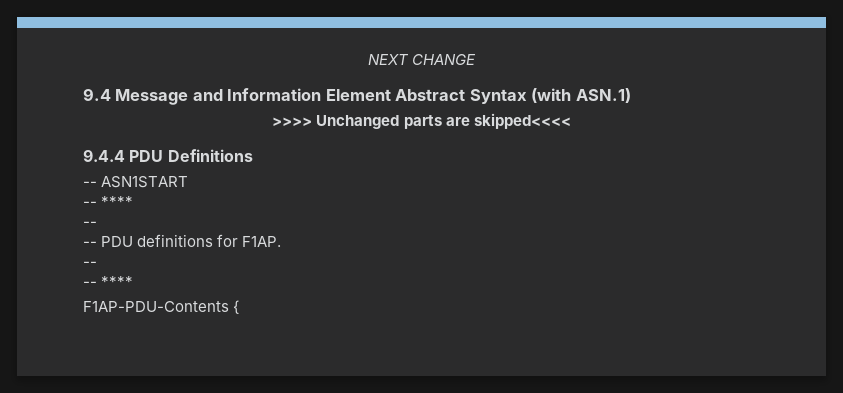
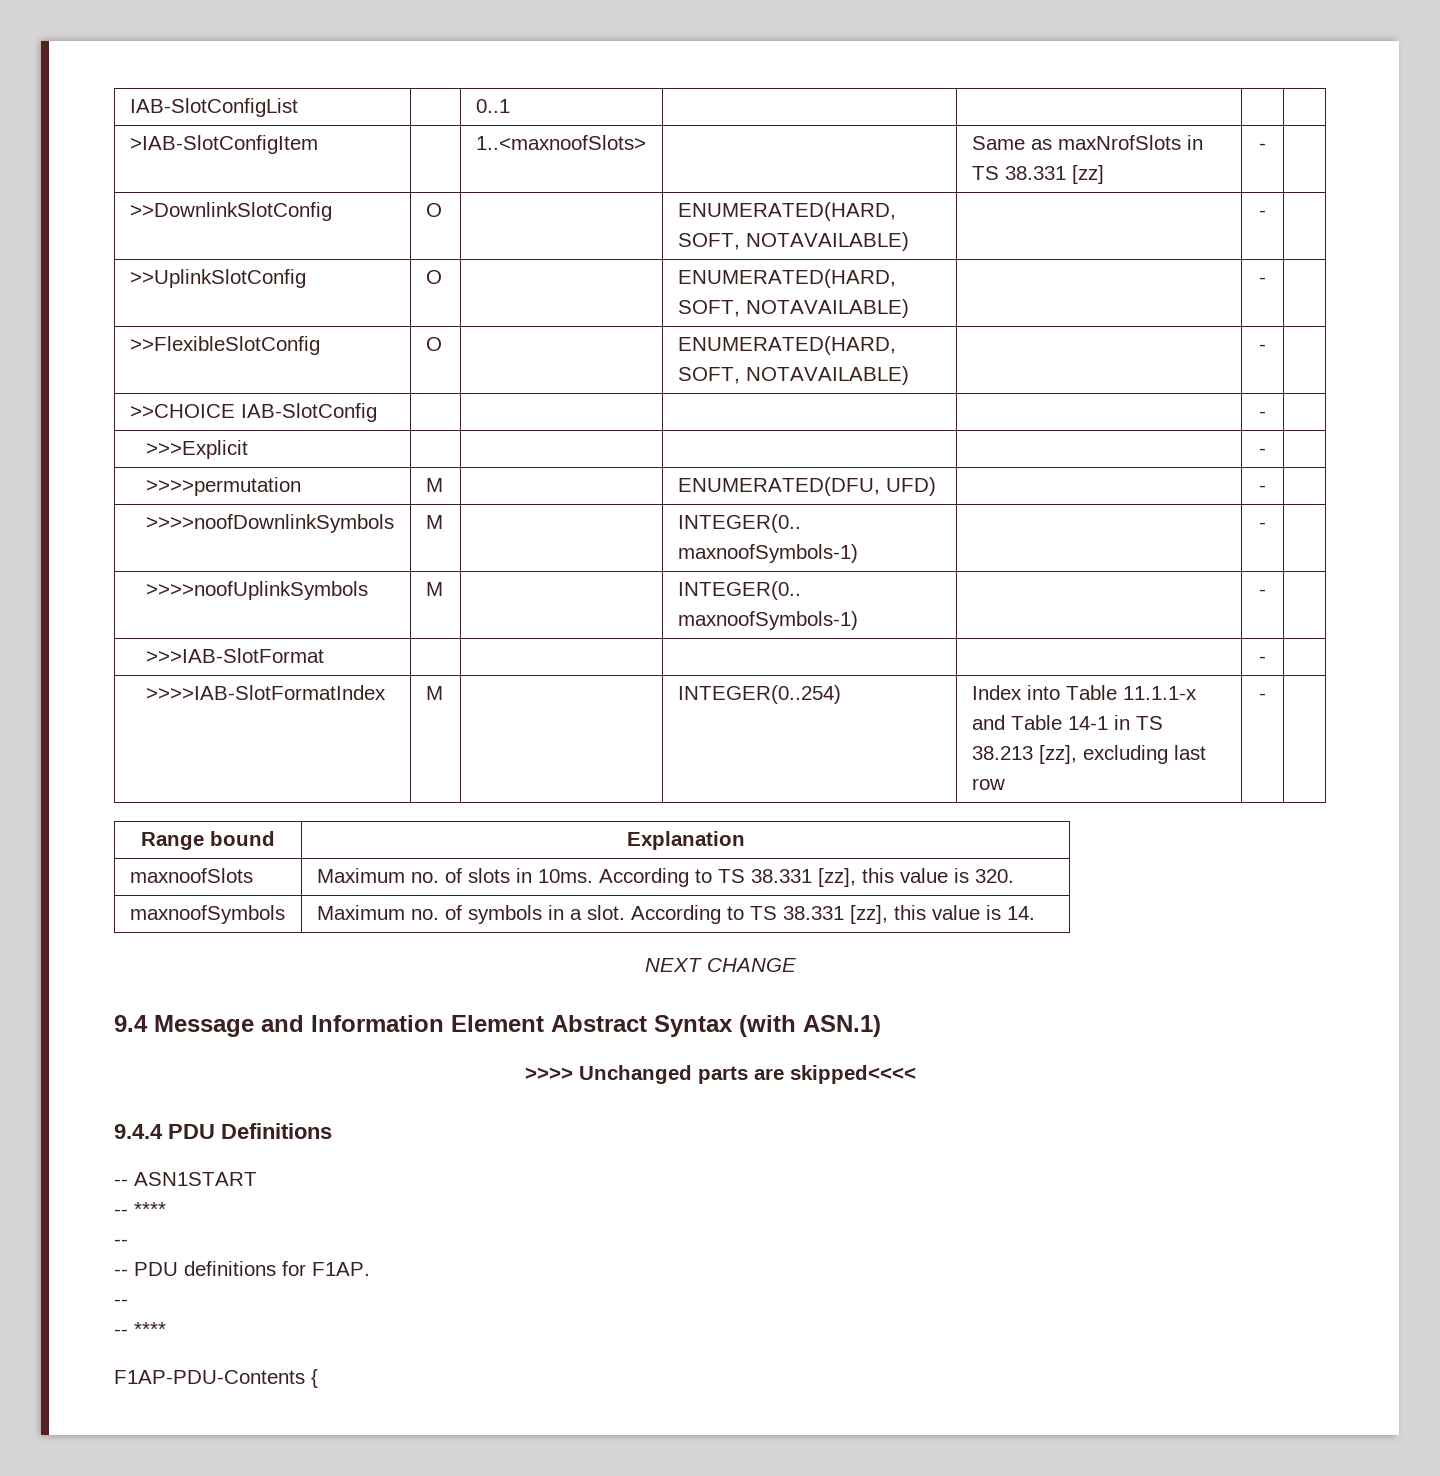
+ IAB-SlotConfigList | | 0..1 | | | |
+ >IAB-SlotConfigItem | | 1..<maxnoofSlots> | | Same as maxNrofSlots in TS 38.331 [zz] | - |
+ >>DownlinkSlotConfig | O | | ENUMERATED(HARD, SOFT, NOTAVAILABLE) | | - |
+ >>UplinkSlotConfig | O | | ENUMERATED(HARD, SOFT, NOTAVAILABLE) | | - |
+ >>FlexibleSlotConfig | O | | ENUMERATED(HARD, SOFT, NOTAVAILABLE) | | - |
+ >>CHOICE IAB-SlotConfig | | | | | - |
+ >>>Explicit | | | | | - |
+ >>>>permutation | M | | ENUMERATED(DFU, UFD) | | - |
+ >>>>noofDownlinkSymbols | M | | INTEGER(0.. maxnoofSymbols-1) | | - |
+ >>>>noofUplinkSymbols | M | | INTEGER(0.. maxnoofSymbols-1) | | - |
+ >>>IAB-SlotFormat | | | | | - |
+ >>>>IAB-SlotFormatIndex | M | | INTEGER(0..254) | Index into Table 11.1.1-x and Table 14-1 in TS 38.213 [zz], excluding last row | - |
+ Range bound | Explanation
+ maxnoofSlots | Maximum no. of slots in 10ms. According to TS 38.331 [zz], this value is 320.
+ maxnoofSymbols | Maximum no. of symbols in a slot. According to TS 38.331 [zz], this value is 14.

